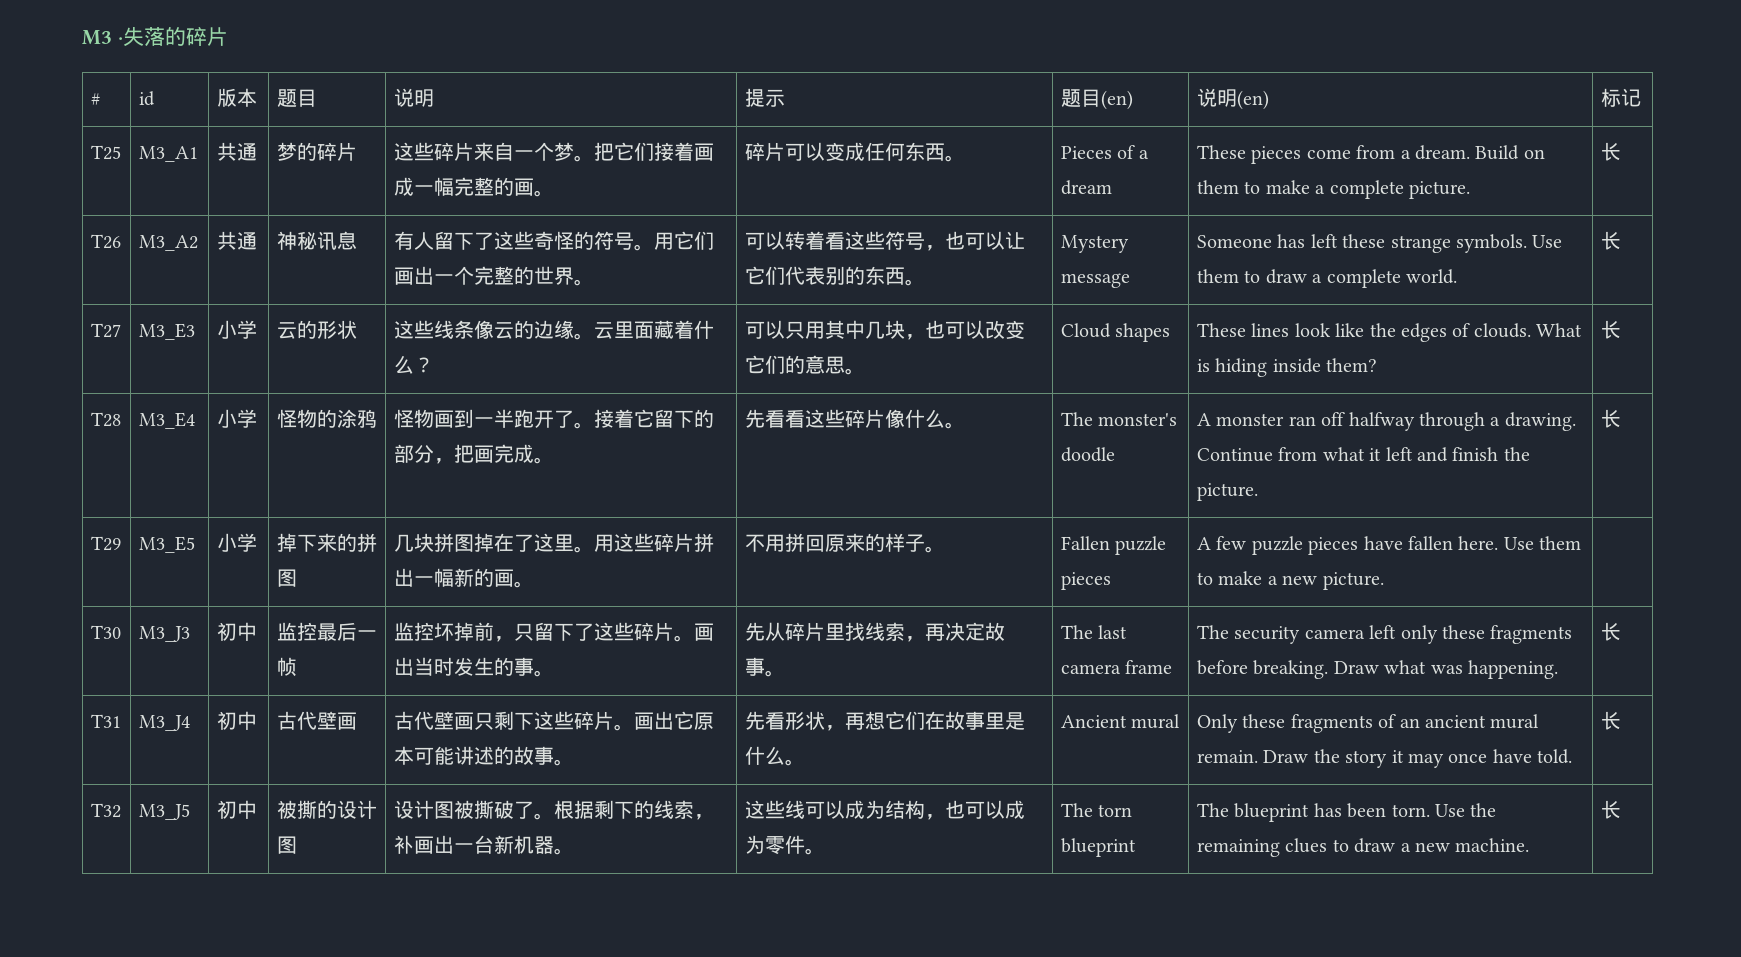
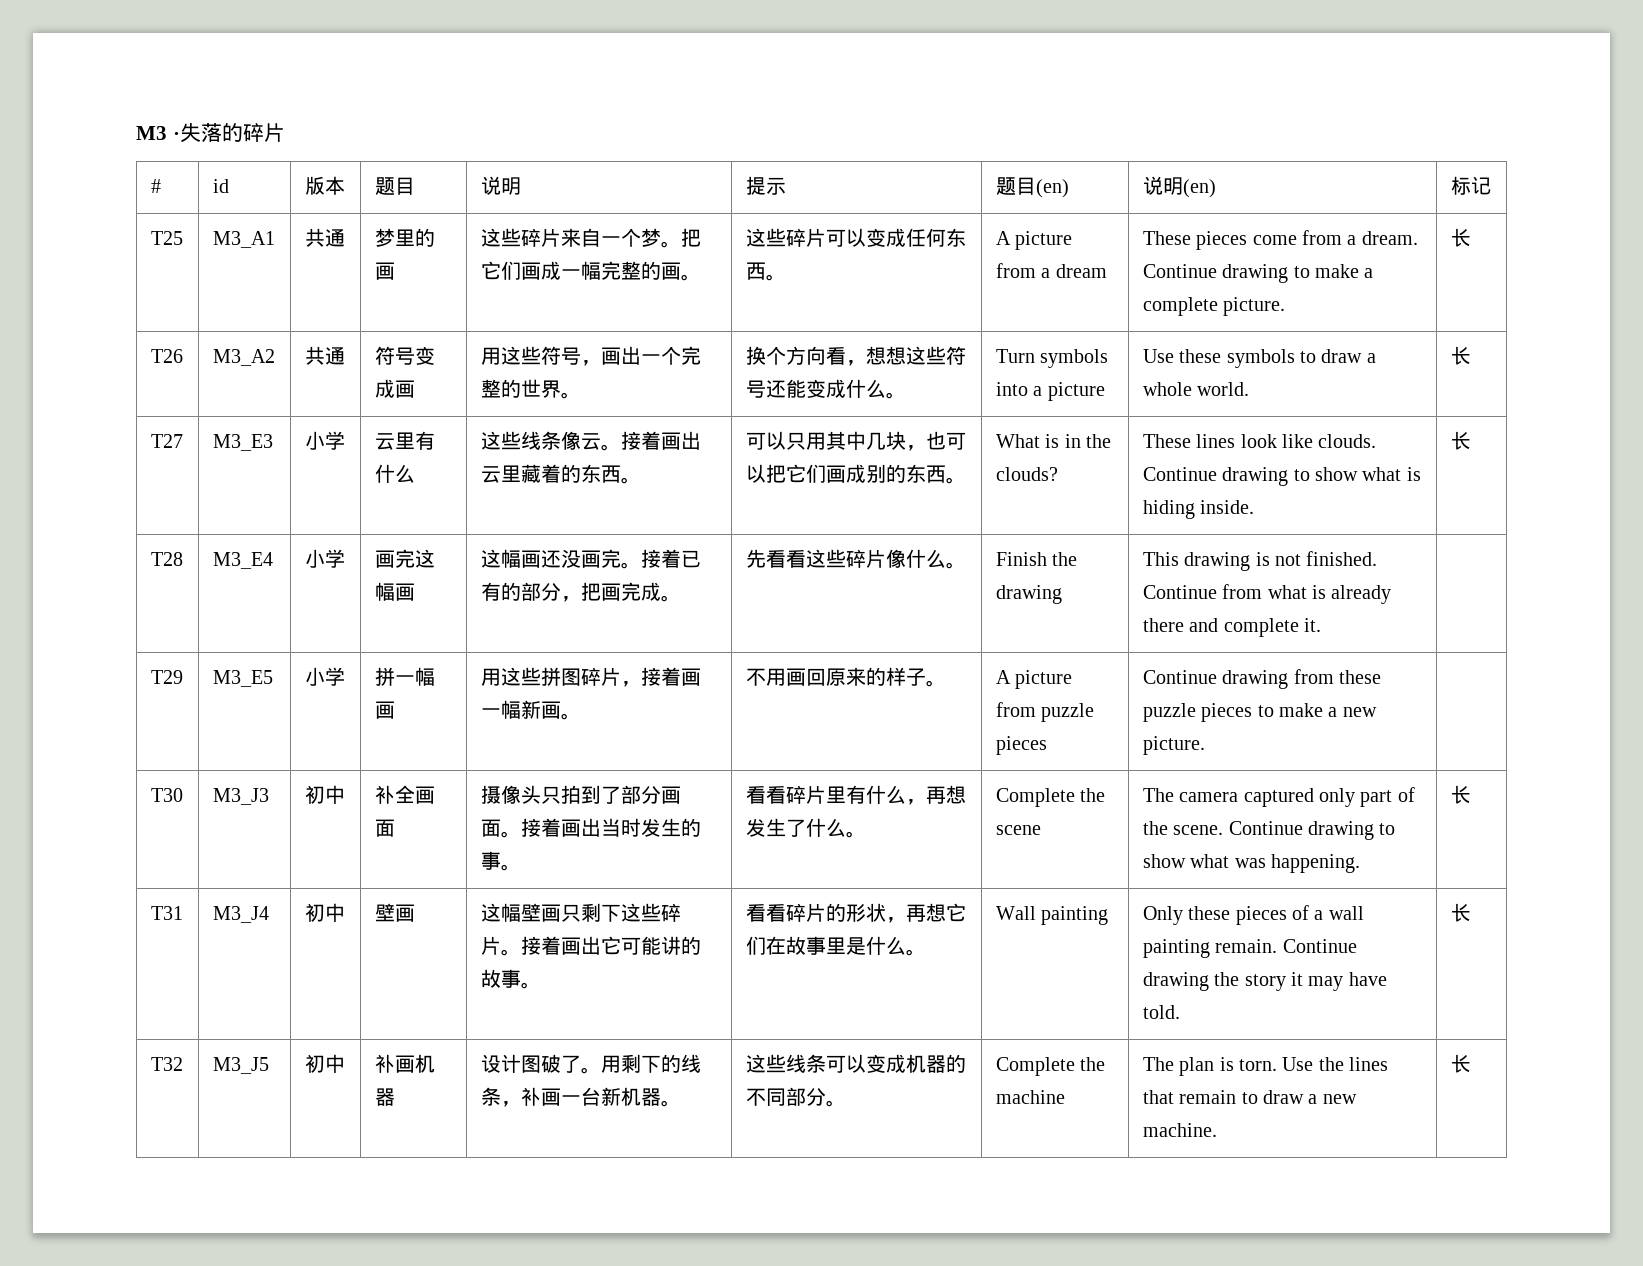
- 梦的碎片
+ 梦里的画
- 把它们接着画成一幅完整的画。
+ 把它们画成一幅完整的画。
- 碎片可以变成任何东西。
+ 这些碎片可以变成任何东西。
- Pieces of a dream
+ A picture from a dream
- Build on them to make a complete picture.
+ Continue drawing to make a complete picture.
- 神秘讯息 | 有人留下了这些奇怪的符号。用它们画出一个完整的世界。
+ 符号变成画 | 用这些符号，画出一个完整的世界。
- 可以转着看这些符号，也可以让它们代表别的东西。 | Mystery message | Someone has left these strange symbols. Use them to draw a complete world.
+ 换个方向看，想想这些符号还能变成什么。 | Turn symbols into a picture | Use these symbols to draw a whole world.
- 云的形状
+ 云里有什么
- 这些线条像云的边缘。云里面藏着什么？
+ 这些线条像云。接着画出云里藏着的东西。
- 可以只用其中几块，也可以改变它们的意思。 | Cloud shapes | These lines look like the edges of clouds. What is hiding inside them? | 长
- T28 | M3_E4 | 小学 | 怪物的涂鸦 | 怪物画到一半跑开了。接着它留下的部分，把画完成。 | 先看看这些碎片像什么。 | The monster's doodle | A monster ran off halfway through a drawing. Continue from what it left and finish the picture. | 长
- T29 | M3_E5 | 小学 | 掉下来的拼图 | 几块拼图掉在了这里。用这些碎片拼出一幅新的画。 | 不用拼回原来的样子。 | Fallen puzzle pieces | A few puzzle pieces have fallen here. Use them to make a new picture. |
+ 可以只用其中几块，也可以把它们画成别的东西。 | What is in the clouds? | These lines look like clouds. Continue drawing to show what is hiding inside. | 长
+ T28 | M3_E4 | 小学 | 画完这幅画 | 这幅画还没画完。接着已有的部分，把画完成。 | 先看看这些碎片像什么。 | Finish the drawing | This drawing is not finished. Continue from what is already there and complete it. |
+ T29 | M3_E5 | 小学 | 拼一幅画 | 用这些拼图碎片，接着画一幅新画。 | 不用画回原来的样子。 | A picture from puzzle pieces | Continue drawing from these puzzle pieces to make a new picture. |
- 监控最后一帧 | 监控坏掉前，只留下了这些碎片。画出当时发生的事。
+ 补全画面 | 摄像头只拍到了部分画面。接着画出当时发生的事。
- 先从碎片里找线索，再决定故事。 | The last camera frame | The security camera left only these fragments before breaking. Draw what was happening.
+ 看看碎片里有什么，再想发生了什么。 | Complete the scene | The camera captured only part of the scene. Continue drawing to show what was happening.
- 初中 | 古代壁画
+ 初中 | 壁画
- 古代壁画只剩下这些碎片。
+ 这幅壁画只剩下这些碎片。
- 画出它原本可能讲述的故事。
+ 接着画出它可能讲的故事。
- 先看形状，再想它们在故事里是什么。
+ 看看碎片的形状，再想它们在故事里是什么。
- Ancient mural
+ Wall painting
- Only these fragments of an ancient mural remain. Draw the story it may once have told.
+ Only these pieces of a wall painting remain. Continue drawing the story it may have told.
- 被撕的设计图 | 设计图被撕破了。根据剩下的线索，补画出一台新机器。
+ 补画机器 | 设计图破了。用剩下的线条，补画一台新机器。
- 这些线可以成为结构，也可以成为零件。 | The torn blueprint | The blueprint has been torn. Use the remaining clues to draw a new machine.
+ 这些线条可以变成机器的不同部分。 | Complete the machine | The plan is torn. Use the lines that remain to draw a new machine.

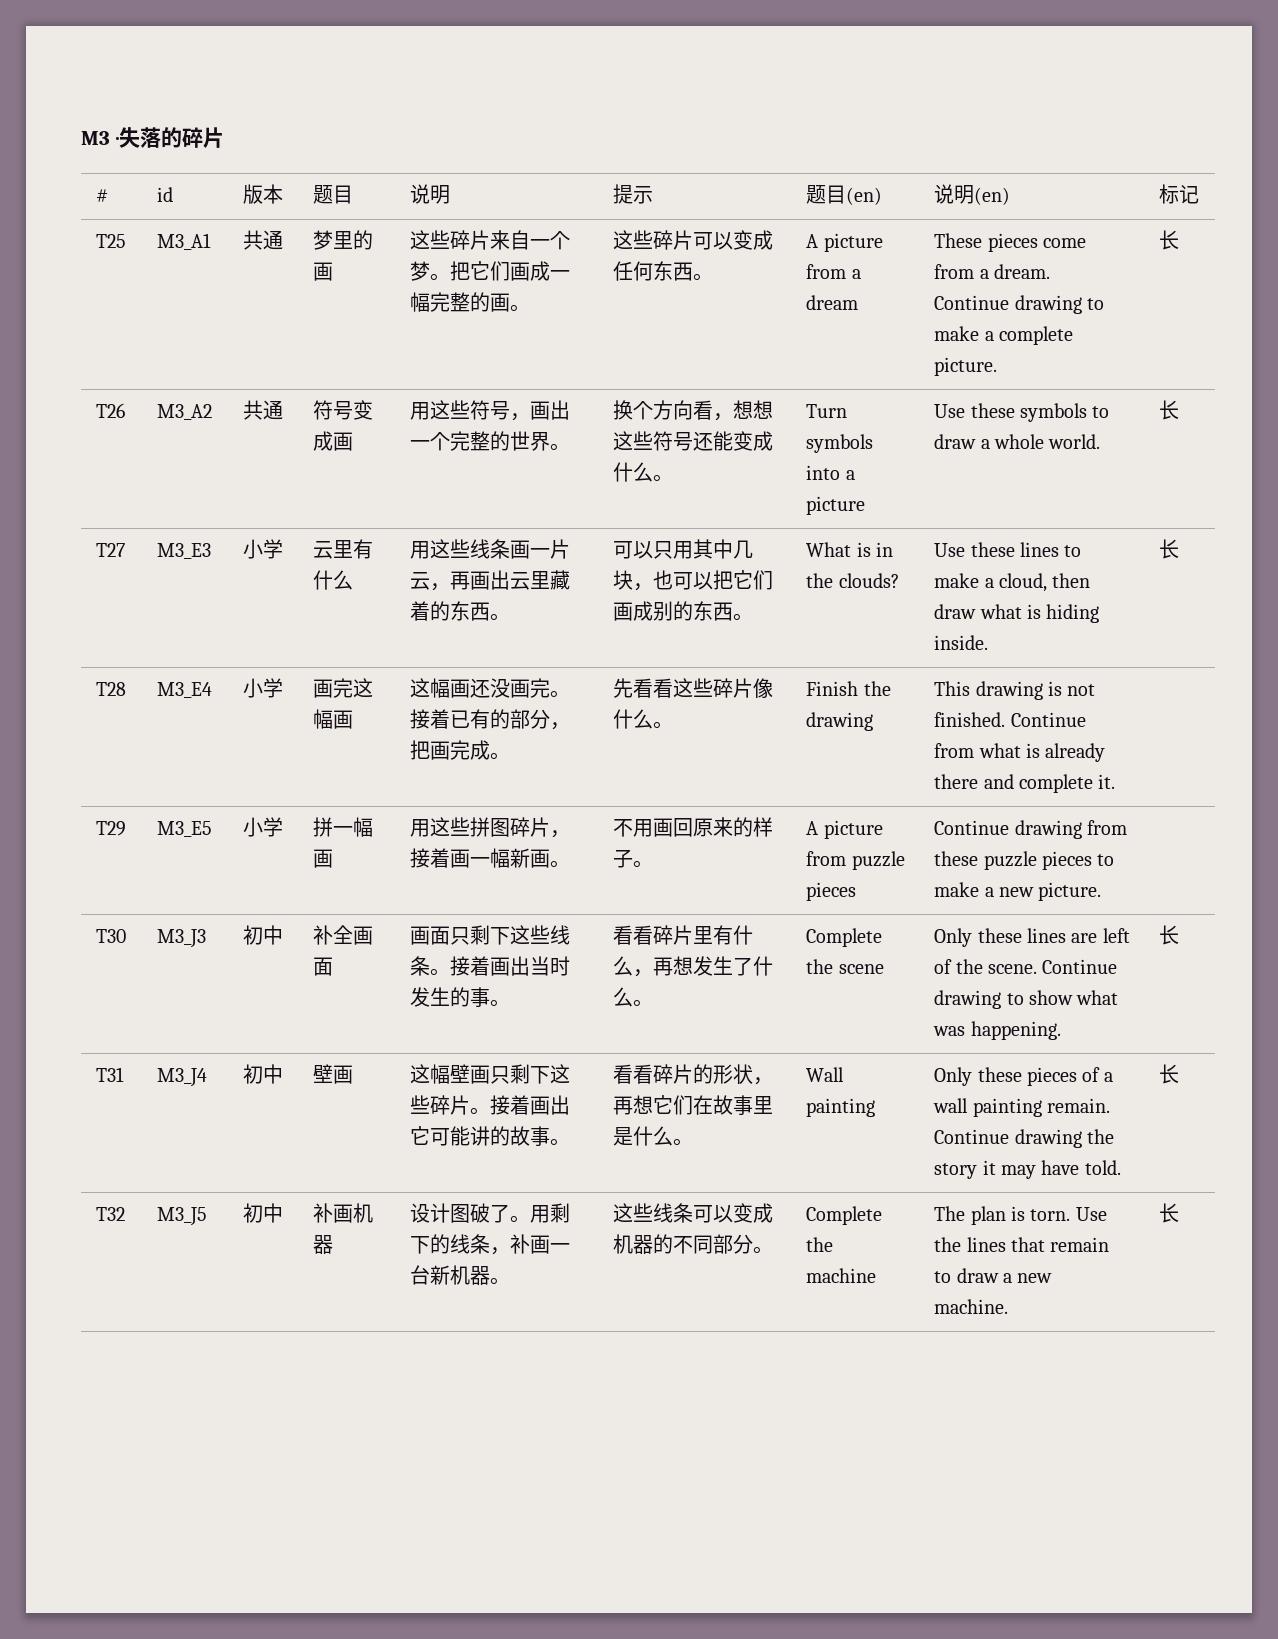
- 这些线条像云。接着画出云里藏着的东西。
+ 用这些线条画一片云，再画出云里藏着的东西。
- These lines look like clouds. Continue drawing to show what is hiding inside.
+ Use these lines to make a cloud, then draw what is hiding inside.
- 摄像头只拍到了部分画面。
+ 画面只剩下这些线条。
- The camera captured only part of the scene.
+ Only these lines are left of the scene.

